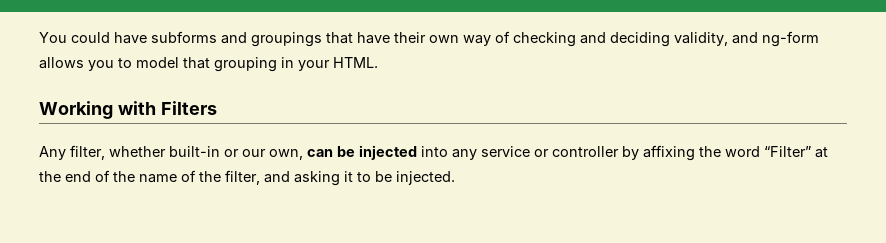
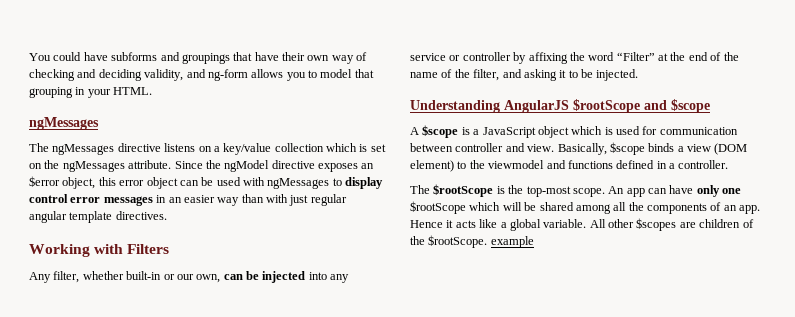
  You could have subforms and groupings that have their own way of checking and deciding validity, and ng-form allows you to model that grouping in your HTML.
+ ngMessages
+ The ngMessages directive listens on a key/value collection which is set on the ngMessages attribute. Since the ngModel directive exposes an $error object, this error object can be used with ngMessages to display control error messages in an easier way than with just regular angular template directives.
+ Understanding AngularJS $rootScope and $scope
+ A $scope is a JavaScript object which is used for communication between controller and view. Basically, $scope binds a view (DOM element) to the viewmodel and functions defined in a controller.
+ The $rootScope is the top-most scope. An app can have only one $rootScope which will be shared among all the components of an app. Hence it acts like a global variable. All other $scopes are children of the $rootScope. example

